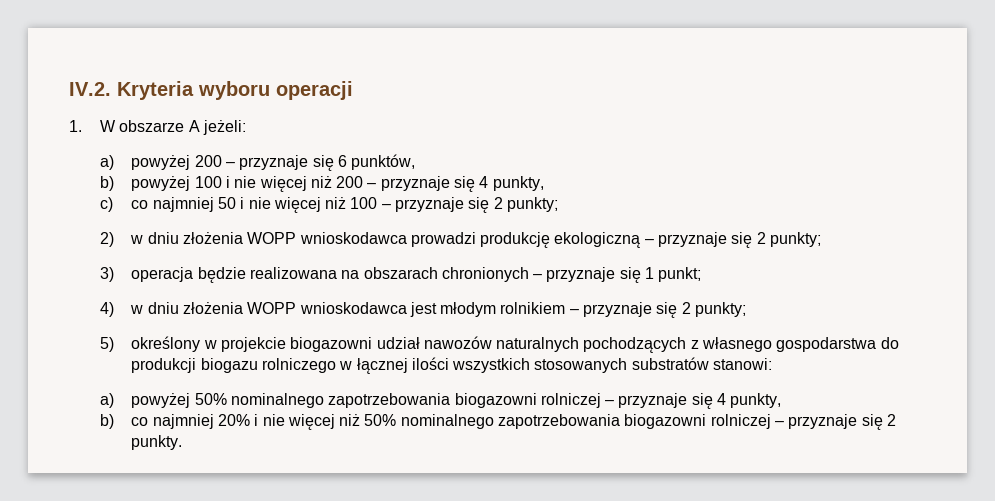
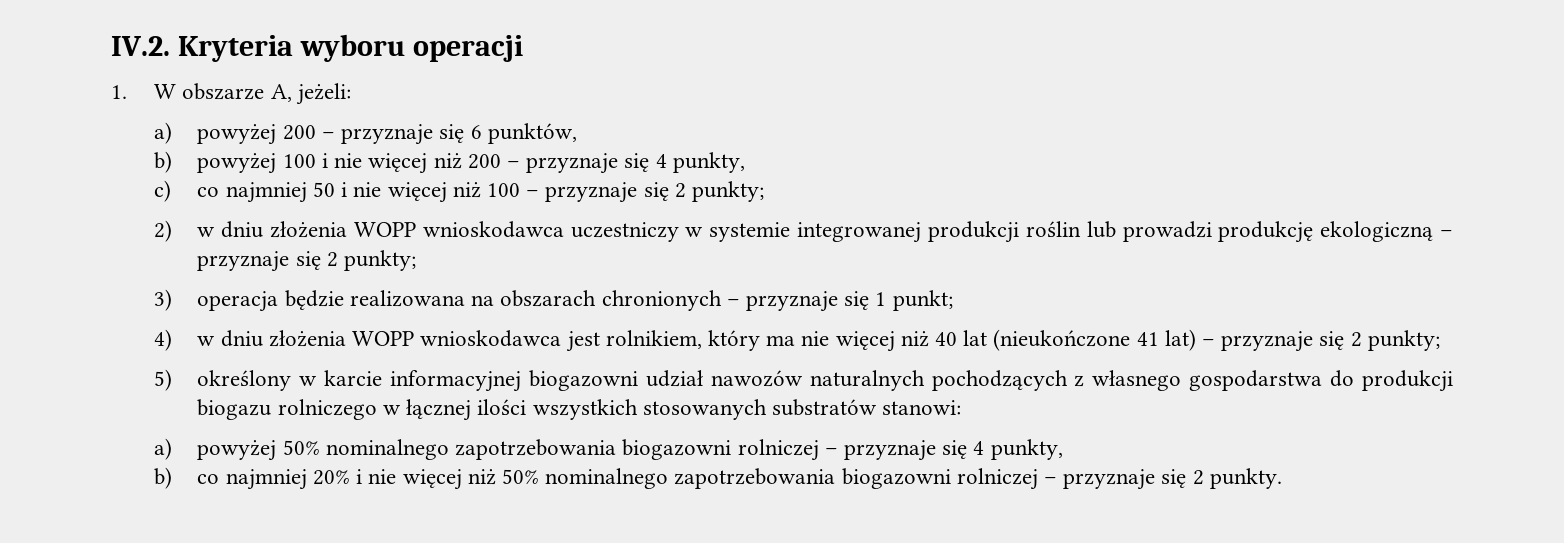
- 1. W obszarze A jeżeli:
+ 1. W obszarze A, jeżeli:
- 2) w dniu złożenia WOPP wnioskodawca prowadzi produkcję ekologiczną – przyznaje się 2 punkty;
+ 2) w dniu złożenia WOPP wnioskodawca uczestniczy w systemie integrowanej produkcji roślin lub prowadzi produkcję ekologiczną – przyznaje się 2 punkty;
- 4) w dniu złożenia WOPP wnioskodawca jest młodym rolnikiem – przyznaje się 2 punkty;
+ 4) w dniu złożenia WOPP wnioskodawca jest rolnikiem, który ma nie więcej niż 40 lat (nieukończone 41 lat) – przyznaje się 2 punkty;
- 5) określony w projekcie biogazowni udział nawozów naturalnych pochodzących z własnego gospodarstwa do produkcji biogazu rolniczego w łącznej ilości wszystkich stosowanych substratów stanowi:
+ 5) określony w karcie informacyjnej biogazowni udział nawozów naturalnych pochodzących z własnego gospodarstwa do produkcji biogazu rolniczego w łącznej ilości wszystkich stosowanych substratów stanowi:

